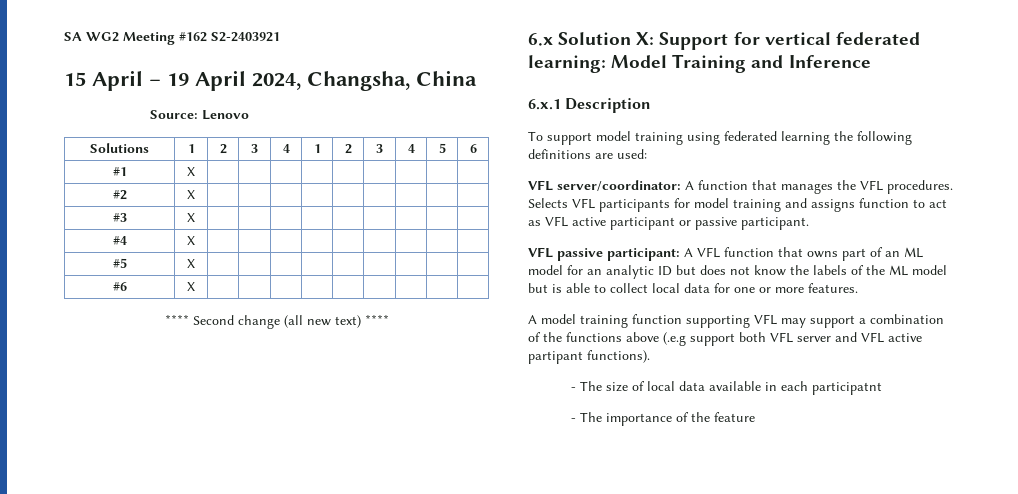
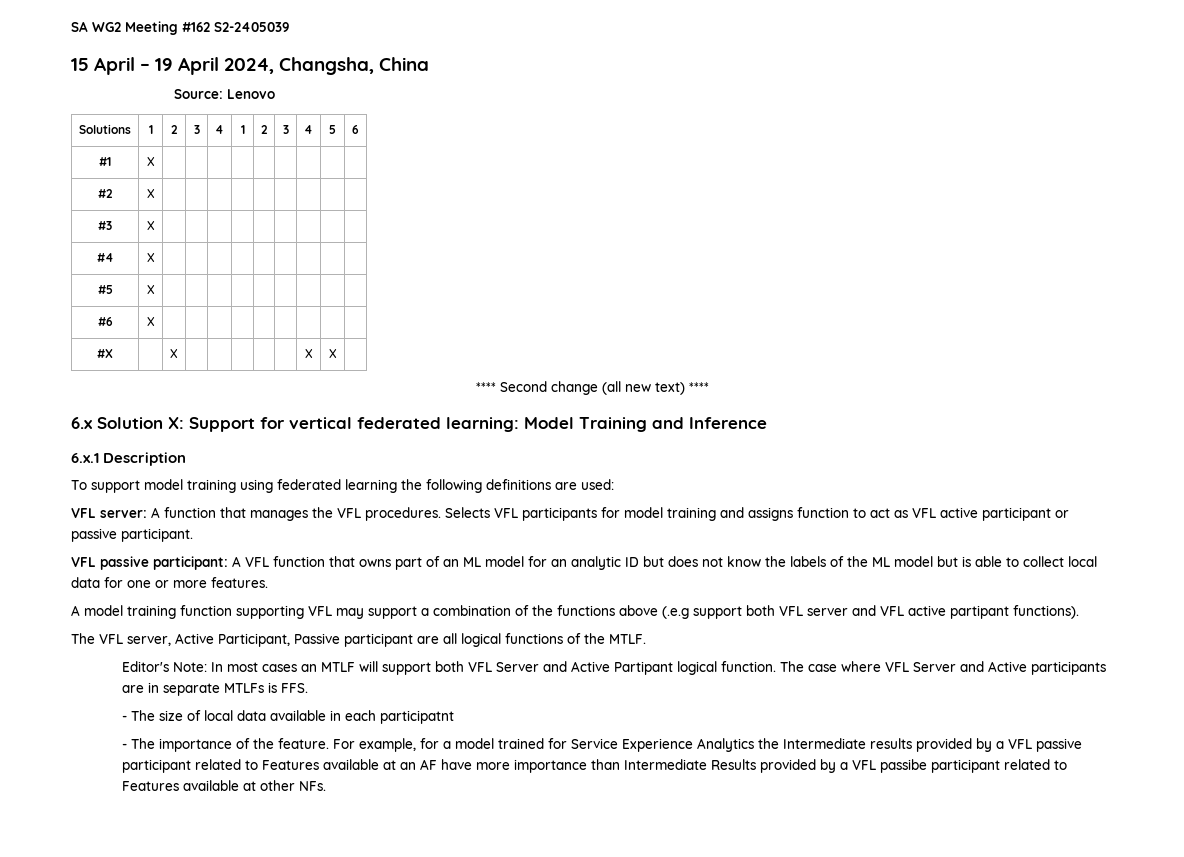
- SA WG2 Meeting #162 S2-2403921
+ SA WG2 Meeting #162 S2-2405039
+ #X | | X | | | | | | X | X |
- VFL server/coordinator: A function that manages the VFL procedures.
+ VFL server: A function that manages the VFL procedures.
+ The VFL server, Active Participant, Passive participant are all logical functions of the MTLF.
+ Editor's Note: In most cases an MTLF will support both VFL Server and Active Partipant logical function. The case where VFL Server and Active participants are in separate MTLFs is FFS.
- - The importance of the feature
+ - The importance of the feature. For example, for a model trained for Service Experience Analytics the Intermediate results provided by a VFL passive participant related to Features available at an AF have more importance than Intermediate Results provided by a VFL passibe participant related to Features available at other NFs.

